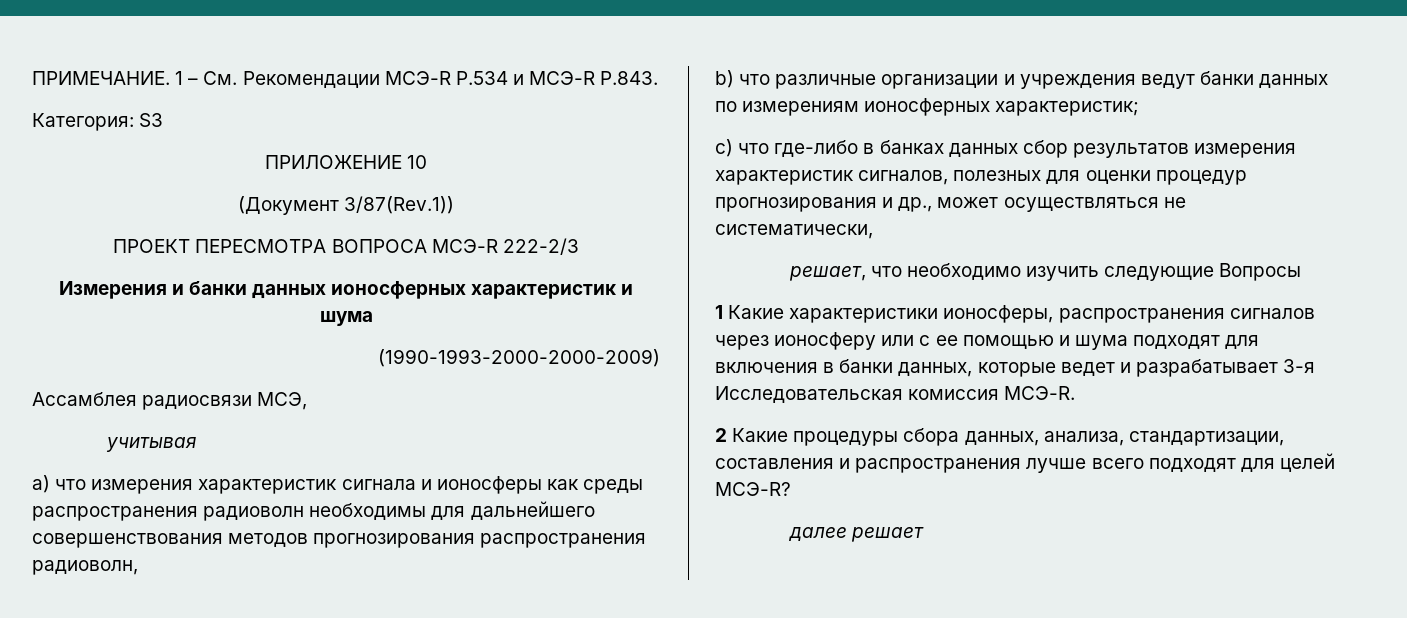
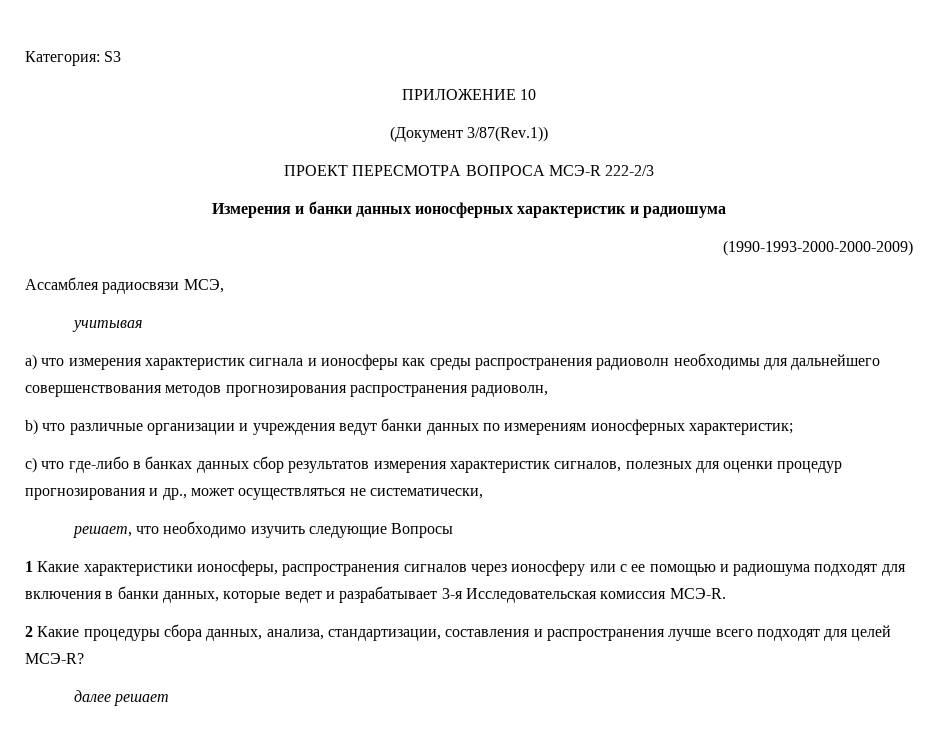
- ПРИМЕЧАНИЕ. 1 – См. Рекомендации МСЭ-R P.534 и МСЭ-R P.843.
- Измерения и банки данных ионосферных характеристик и шума
+ Измерения и банки данных ионосферных характеристик и радиошума
- 1 Какие характеристики ионосферы, распространения сигналов через ионосферу или с ее помощью и шума подходят для включения в банки данных, которые ведет и разрабатывает 3-я Исследовательская комиссия МСЭ-R.
+ 1 Какие характеристики ионосферы, распространения сигналов через ионосферу или с ее помощью и радиошума подходят для включения в банки данных, которые ведет и разрабатывает 3-я Исследовательская комиссия МСЭ-R.

